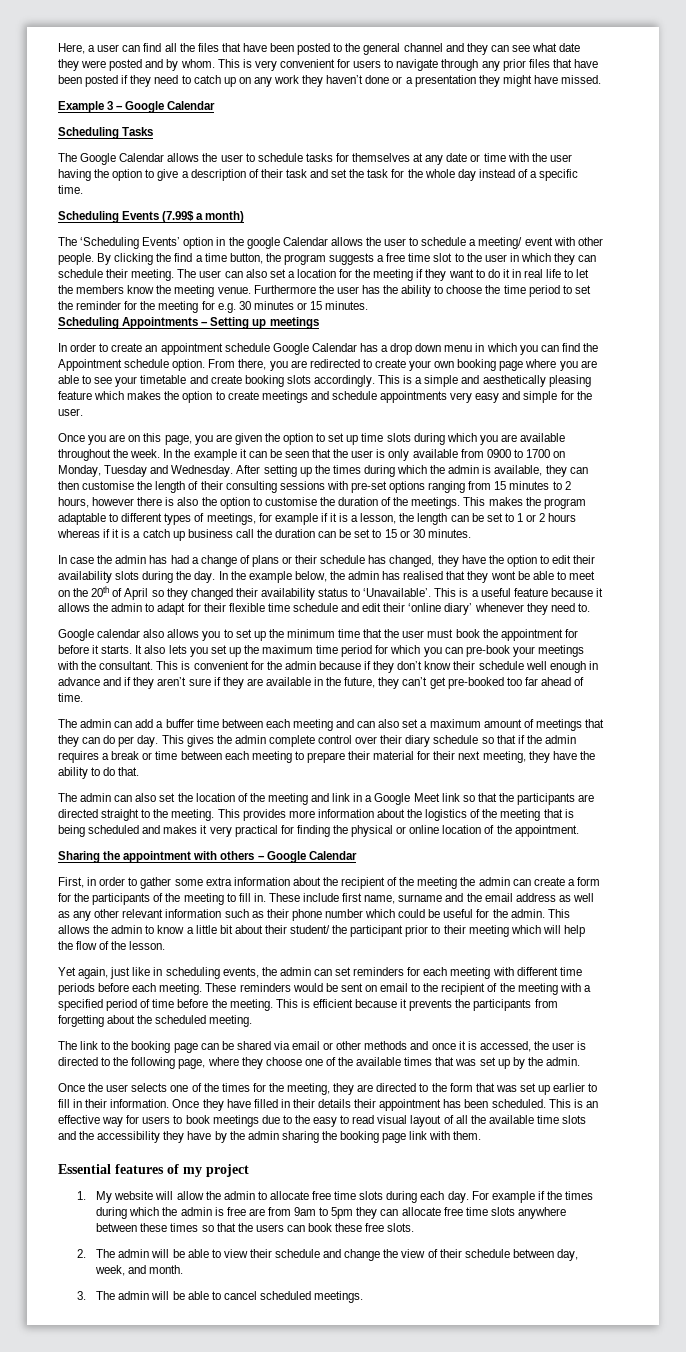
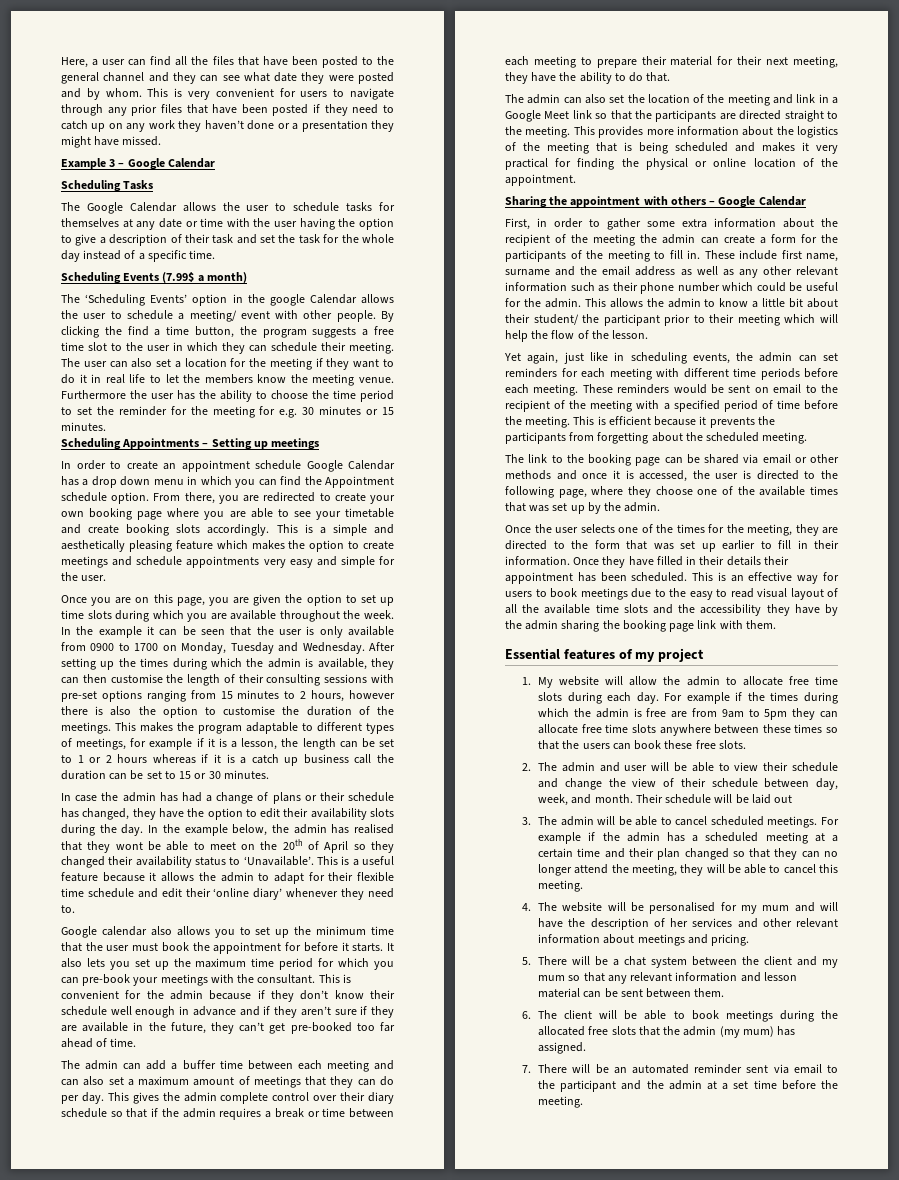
- 2. The admin will be able to view their schedule and change the view of their schedule between day, week, and month.
+ 2. The admin and user will be able to view their schedule and change the view of their schedule between day, week, and month. Their schedule will be laid out
+ For example if the admin has a scheduled meeting at a certain time and their plan changed so that they can no longer attend the meeting, they will be able to cancel this meeting.
+ 4. The website will be personalised for my mum and will have the description of her services and other relevant information about meetings and pricing.
+ 5. There will be a chat system between the client and my mum so that any relevant information and lesson material can be sent between them.
+ 6. The client will be able to book meetings during the allocated free slots that the admin (my mum) has assigned.
+ 7. There will be an automated reminder sent via email to the participant and the admin at a set time before the meeting.

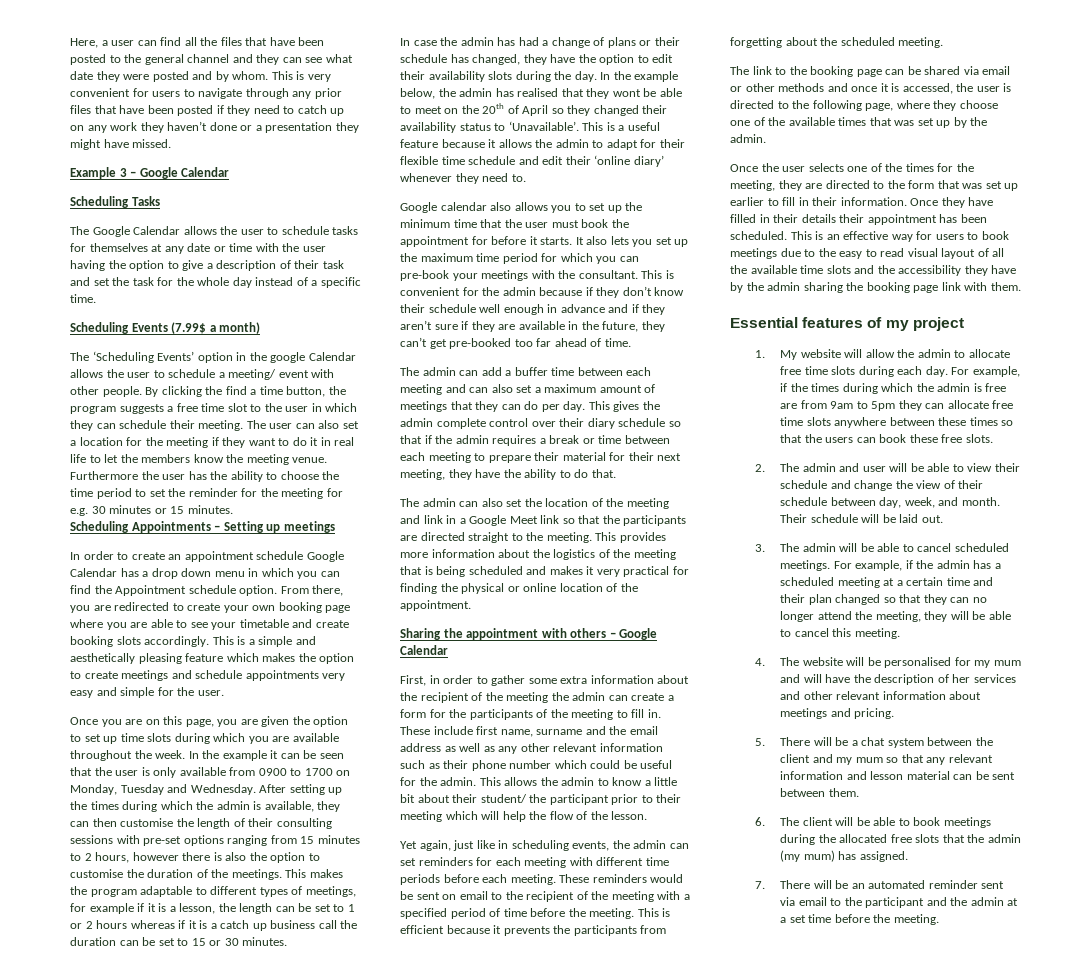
- For example if the times during which the admin is free are from 9am to 5pm they can allocate free time slots anywhere between these times so that the users can book these free slots.
+ For example, if the times during which the admin is free are from 9am to 5pm they can allocate free time slots anywhere between these times so that the users can book these free slots.
- Their schedule will be laid out
+ Their schedule will be laid out.
- For example if the admin has a scheduled meeting at a certain time and their plan changed so that they can no longer attend the meeting, they will be able to cancel this meeting.
+ For example, if the admin has a scheduled meeting at a certain time and their plan changed so that they can no longer attend the meeting, they will be able to cancel this meeting.

